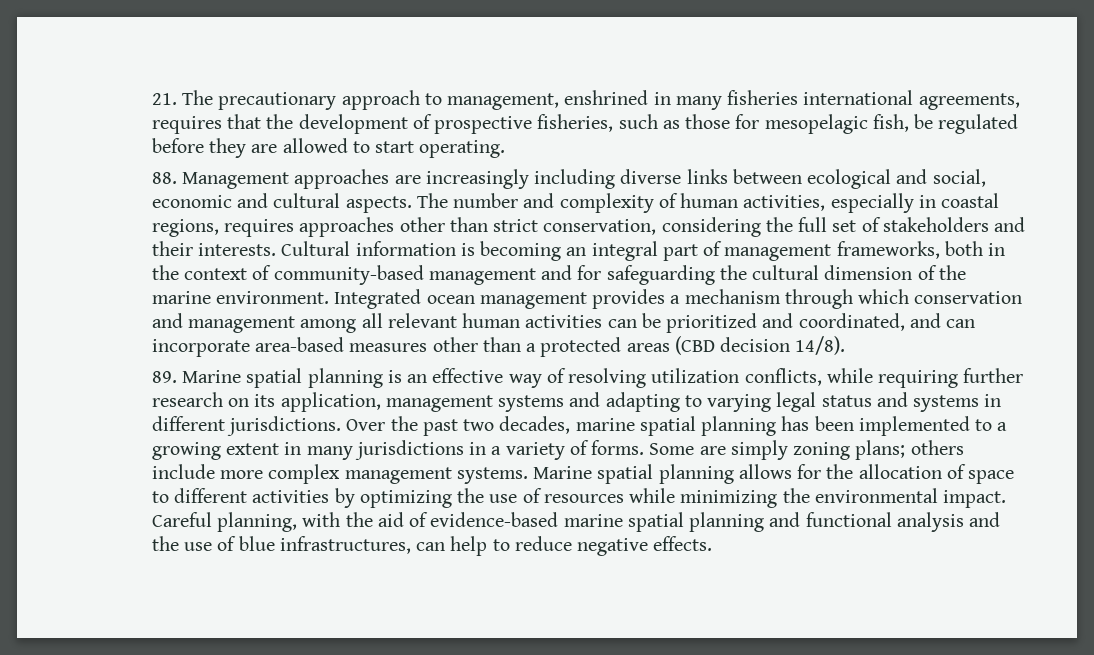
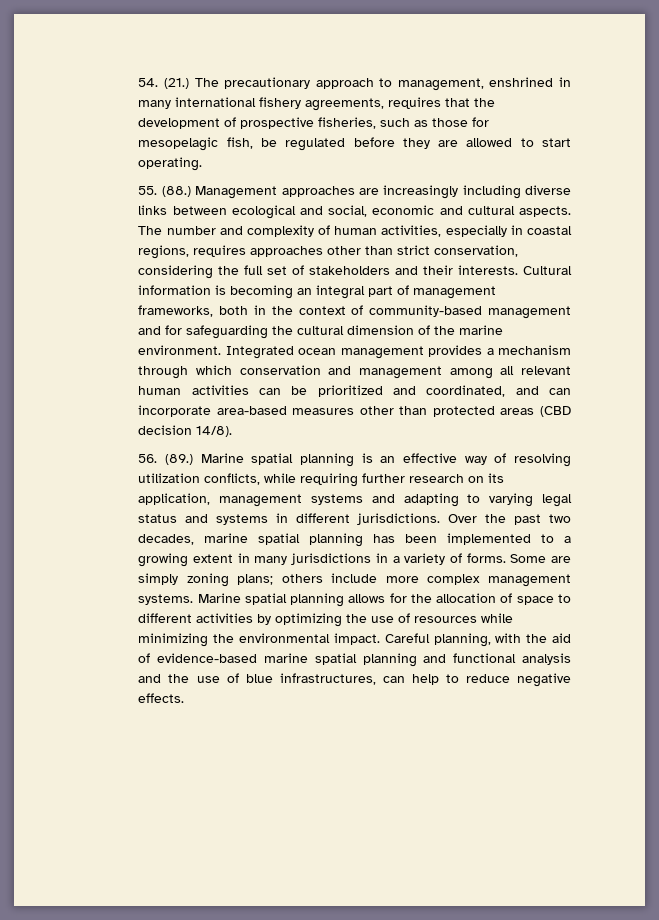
- 21. The precautionary approach to management, enshrined in many fisheries international agreements, requires that the development of prospective fisheries, such as those for mesopelagic fish, be regulated before they are allowed to start operating.
+ 54. (21.) The precautionary approach to management, enshrined in many international fishery agreements, requires that the development of prospective fisheries, such as those for mesopelagic fish, be regulated before they are allowed to start operating.
- 88. Management approaches are increasingly including diverse links between ecological and social, economic and cultural aspects.
+ 55. (88.) Management approaches are increasingly including diverse links between ecological and social, economic and cultural aspects.
- Integrated ocean management provides a mechanism through which conservation and management among all relevant human activities can be prioritized and coordinated, and can incorporate area-based measures other than a protected areas (CBD decision 14/8).
+ Integrated ocean management provides a mechanism through which conservation and management among all relevant human activities can be prioritized and coordinated, and can incorporate area-based measures other than protected areas (CBD decision 14/8).
- 89. Marine spatial planning is an effective way of resolving utilization conflicts, while requiring further research on its application, management systems and adapting to varying legal status and systems in different jurisdictions.
+ 56. (89.) Marine spatial planning is an effective way of resolving utilization conflicts, while requiring further research on its application, management systems and adapting to varying legal status and systems in different jurisdictions.

